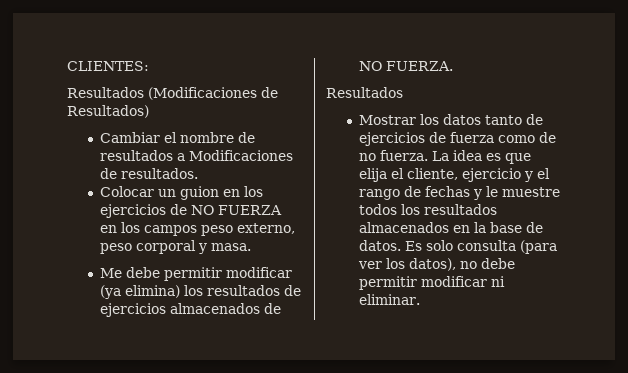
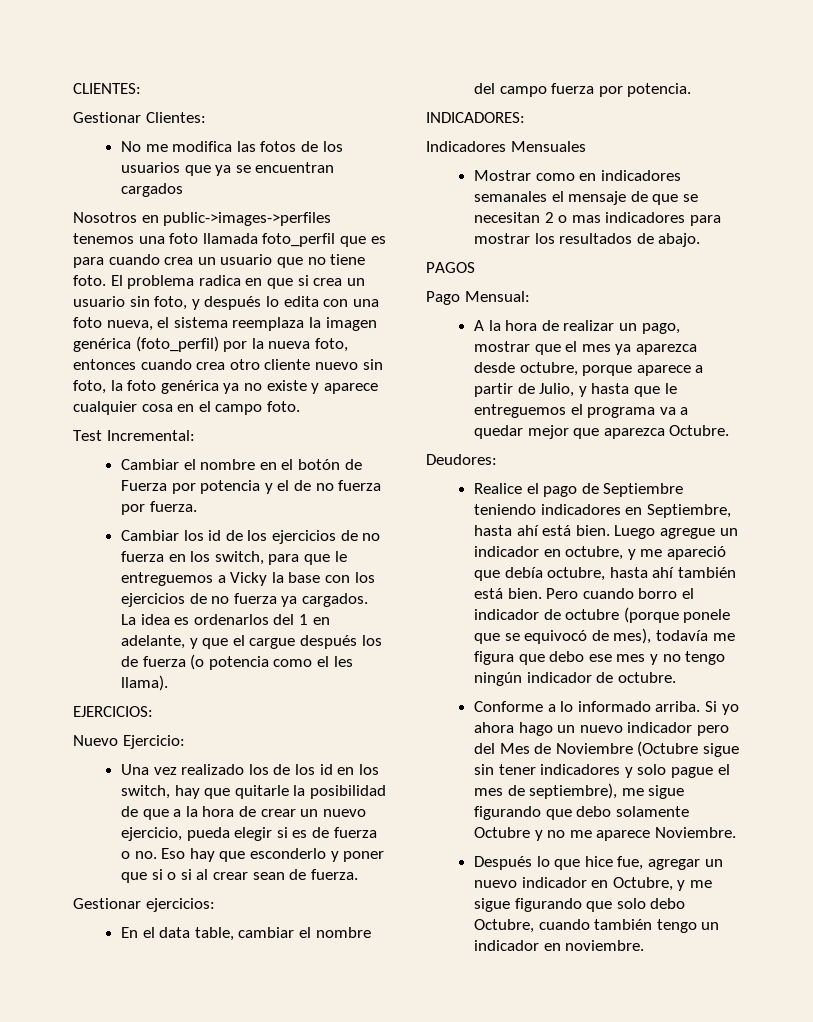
- Resultados (Modificaciones de Resultados)
- Cambiar el nombre de resultados a Modificaciones de resultados.
- Colocar un guion en los ejercicios de NO FUERZA en los campos peso externo, peso corporal y masa.
- Me debe permitir modificar (ya elimina) los resultados de ejercicios almacenados de NO FUERZA.
- Resultados
- Mostrar los datos tanto de ejercicios de fuerza como de no fuerza. La idea es que elija el cliente, ejercicio y el rango de fechas y le muestre todos los resultados almacenados en la base de datos. Es solo consulta (para ver los datos), no debe permitir modificar ni eliminar.
+ Gestionar Clientes:
+ No me modifica las fotos de los usuarios que ya se encuentran cargados
+ Nosotros en public->images->perfiles tenemos una foto llamada foto_perfil que es para cuando crea un usuario que no tiene foto. El problema radica en que si crea un usuario sin foto, y después lo edita con una foto nueva, el sistema reemplaza la imagen genérica (foto_perfil) por la nueva foto, entonces cuando crea otro cliente nuevo sin foto, la foto genérica ya no existe y aparece cualquier cosa en el campo foto.
+ Test Incremental:
+ Cambiar el nombre en el botón de Fuerza por potencia y el de no fuerza por fuerza.
+ Cambiar los id de los ejercicios de no fuerza en los switch, para que le entreguemos a Vicky la base con los ejercicios de no fuerza ya cargados. La idea es ordenarlos del 1 en adelante, y que el cargue después los de fuerza (o potencia como el les llama).
+ EJERCICIOS:
+ Nuevo Ejercicio:
+ Una vez realizado los de los id en los switch, hay que quitarle la posibilidad de que a la hora de crear un nuevo ejercicio, pueda elegir si es de fuerza o no. Eso hay que esconderlo y poner que si o si al crear sean de fuerza.
+ Gestionar ejercicios:
+ En el data table, cambiar el nombre del campo fuerza por potencia.
+ INDICADORES:
+ Indicadores Mensuales
+ Mostrar como en indicadores semanales el mensaje de que se necesitan 2 o mas indicadores para mostrar los resultados de abajo.
+ PAGOS
+ Pago Mensual:
+ A la hora de realizar un pago, mostrar que el mes ya aparezca desde octubre, porque aparece a partir de Julio, y hasta que le entreguemos el programa va a quedar mejor que aparezca Octubre.
+ Deudores:
+ Realice el pago de Septiembre teniendo indicadores en Septiembre, hasta ahí está bien. Luego agregue un indicador en octubre, y me apareció que debía octubre, hasta ahí también está bien. Pero cuando borro el indicador de octubre (porque ponele que se equivocó de mes), todavía me figura que debo ese mes y no tengo ningún indicador de octubre.
+ Conforme a lo informado arriba. Si yo ahora hago un nuevo indicador pero del Mes de Noviembre (Octubre sigue sin tener indicadores y solo pague el mes de septiembre), me sigue figurando que debo solamente Octubre y no me aparece Noviembre.
+ Después lo que hice fue, agregar un nuevo indicador en Octubre, y me sigue figurando que solo debo Octubre, cuando también tengo un indicador en noviembre.

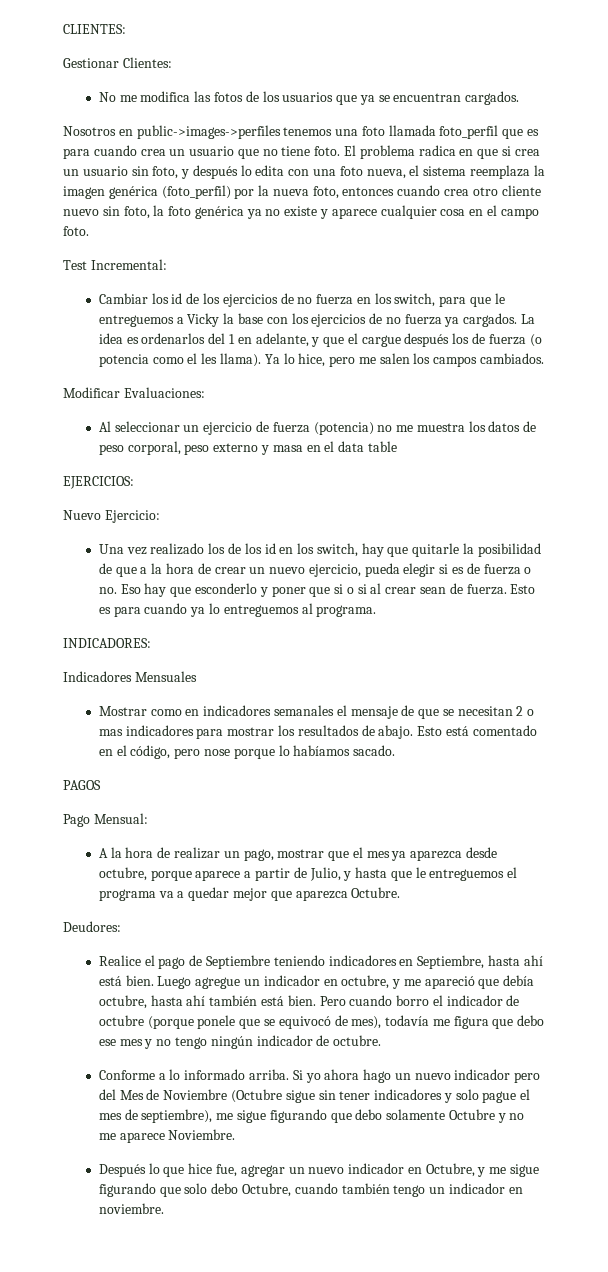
- No me modifica las fotos de los usuarios que ya se encuentran cargados
+ No me modifica las fotos de los usuarios que ya se encuentran cargados.
- Cambiar el nombre en el botón de Fuerza por potencia y el de no fuerza por fuerza.
+ Ya lo hice, pero me salen los campos cambiados.
+ Modificar Evaluaciones:
+ Al seleccionar un ejercicio de fuerza (potencia) no me muestra los datos de peso corporal, peso externo y masa en el data table
- Una vez realizado los de los id en los switch, hay que quitarle la posibilidad de que a la hora de crear un nuevo ejercicio, pueda elegir si es de fuerza o no. Eso hay que esconderlo y poner que si o si al crear sean de fuerza.
- Gestionar ejercicios:
- En el data table, cambiar el nombre del campo fuerza por potencia.
+ Una vez realizado los de los id en los switch, hay que quitarle la posibilidad de que a la hora de crear un nuevo ejercicio, pueda elegir si es de fuerza o no. Eso hay que esconderlo y poner que si o si al crear sean de fuerza. Esto es para cuando ya lo entreguemos al programa.
+ Esto está comentado en el código, pero nose porque lo habíamos sacado.

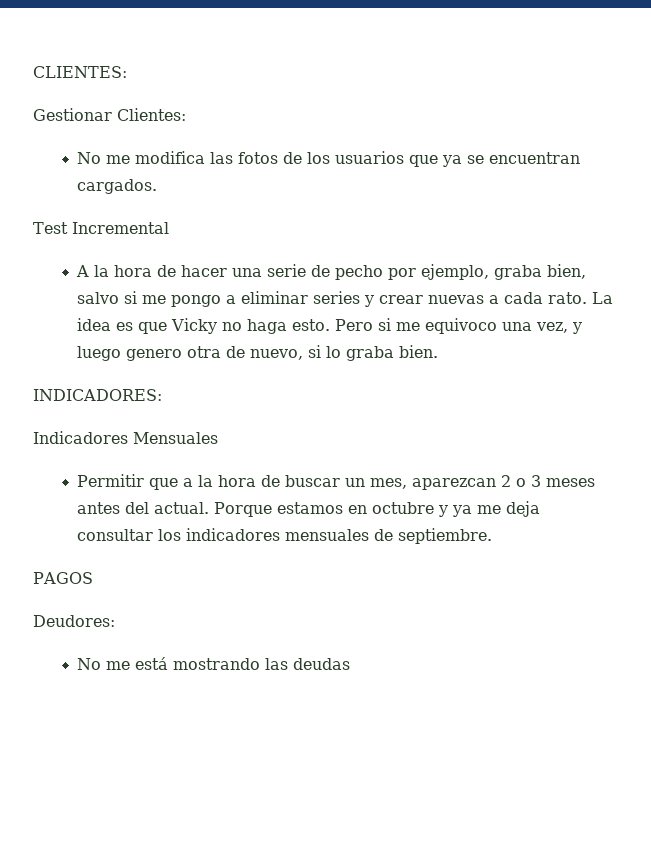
- Nosotros en public->images->perfiles tenemos una foto llamada foto_perfil que es para cuando crea un usuario que no tiene foto. El problema radica en que si crea un usuario sin foto, y después lo edita con una foto nueva, el sistema reemplaza la imagen genérica (foto_perfil) por la nueva foto, entonces cuando crea otro cliente nuevo sin foto, la foto genérica ya no existe y aparece cualquier cosa en el campo foto.
- Test Incremental:
- Cambiar los id de los ejercicios de no fuerza en los switch, para que le entreguemos a Vicky la base con los ejercicios de no fuerza ya cargados. La idea es ordenarlos del 1 en adelante, y que el cargue después los de fuerza (o potencia como el les llama). Ya lo hice, pero me salen los campos cambiados.
- Modificar Evaluaciones:
- Al seleccionar un ejercicio de fuerza (potencia) no me muestra los datos de peso corporal, peso externo y masa en el data table
- EJERCICIOS:
- Nuevo Ejercicio:
- Una vez realizado los de los id en los switch, hay que quitarle la posibilidad de que a la hora de crear un nuevo ejercicio, pueda elegir si es de fuerza o no. Eso hay que esconderlo y poner que si o si al crear sean de fuerza. Esto es para cuando ya lo entreguemos al programa.
+ Test Incremental
+ A la hora de hacer una serie de pecho por ejemplo, graba bien, salvo si me pongo a eliminar series y crear nuevas a cada rato. La idea es que Vicky no haga esto. Pero si me equivoco una vez, y luego genero otra de nuevo, si lo graba bien.
  INDICADORES:
  Indicadores Mensuales
- Mostrar como en indicadores semanales el mensaje de que se necesitan 2 o mas indicadores para mostrar los resultados de abajo. Esto está comentado en el código, pero nose porque lo habíamos sacado.
+ Permitir que a la hora de buscar un mes, aparezcan 2 o 3 meses antes del actual. Porque estamos en octubre y ya me deja consultar los indicadores mensuales de septiembre.
  PAGOS
- Pago Mensual:
- A la hora de realizar un pago, mostrar que el mes ya aparezca desde octubre, porque aparece a partir de Julio, y hasta que le entreguemos el programa va a quedar mejor que aparezca Octubre.
  Deudores:
- Realice el pago de Septiembre teniendo indicadores en Septiembre, hasta ahí está bien. Luego agregue un indicador en octubre, y me apareció que debía octubre, hasta ahí también está bien. Pero cuando borro el indicador de octubre (porque ponele que se equivocó de mes), todavía me figura que debo ese mes y no tengo ningún indicador de octubre.
- Conforme a lo informado arriba. Si yo ahora hago un nuevo indicador pero del Mes de Noviembre (Octubre sigue sin tener indicadores y solo pague el mes de septiembre), me sigue figurando que debo solamente Octubre y no me aparece Noviembre.
- Después lo que hice fue, agregar un nuevo indicador en Octubre, y me sigue figurando que solo debo Octubre, cuando también tengo un indicador en noviembre.
+ No me está mostrando las deudas

